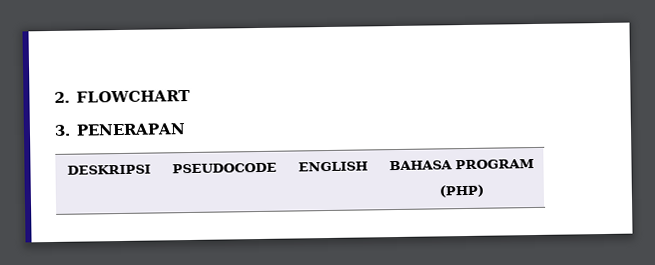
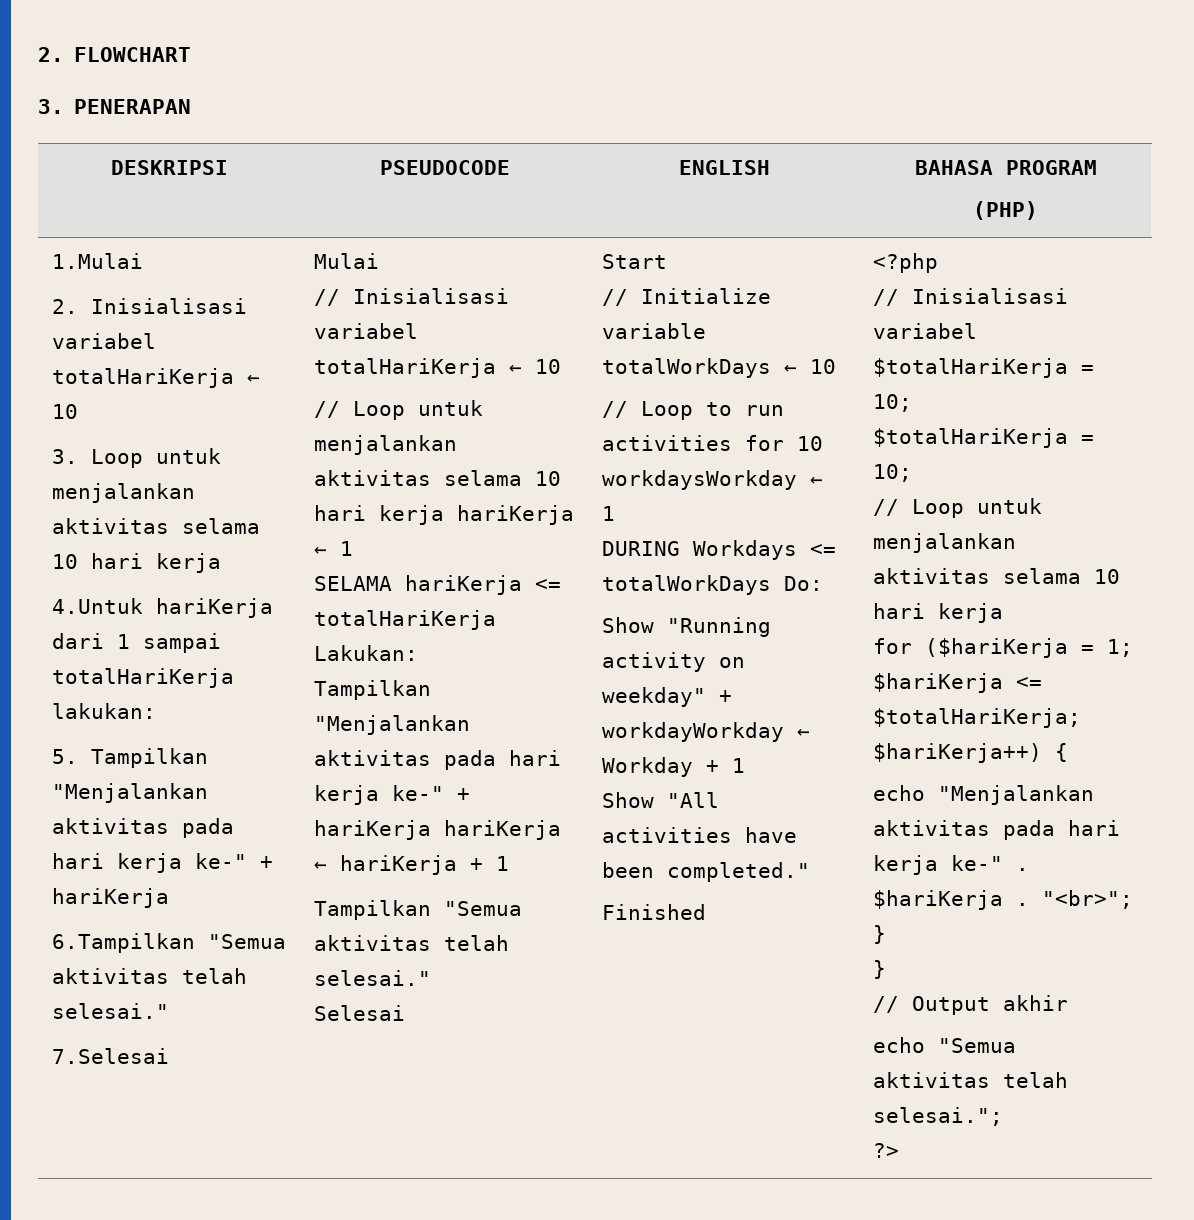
+ 1.Mulai
+ 2. Inisialisasi variabel totalHariKerja ← 10
+ 3. Loop untuk menjalankan aktivitas selama 10 hari kerja
+ 4.Untuk hariKerja dari 1 sampai totalHariKerja lakukan:
+ 5. Tampilkan "Menjalankan aktivitas pada hari kerja ke-" + hariKerja
+ 6.Tampilkan "Semua aktivitas telah selesai."
+ 7.Selesai | Mulai
+ // Inisialisasi variabel totalHariKerja ← 10
+ // Loop untuk menjalankan aktivitas selama 10 hari kerja hariKerja ← 1
+ SELAMA hariKerja <= totalHariKerja Lakukan:
+ Tampilkan "Menjalankan aktivitas pada hari kerja ke-" + hariKerja hariKerja ← hariKerja + 1
+ Tampilkan "Semua aktivitas telah selesai."
+ Selesai | Start
+ // Initialize variable totalWorkDays ← 10
+ // Loop to run activities for 10 workdaysWorkday ← 1
+ DURING Workdays <= totalWorkDays Do:
+ Show "Running activity on weekday" + workdayWorkday ← Workday + 1
+ Show "All activities have been completed."
+ Finished | <?php
+ // Inisialisasi variabel $totalHariKerja = 10;
+ $totalHariKerja = 10;
+ // Loop untuk menjalankan aktivitas selama 10 hari kerja
+ for ($hariKerja = 1; $hariKerja <= $totalHariKerja; $hariKerja++) {
+ echo "Menjalankan aktivitas pada hari kerja ke-" . $hariKerja . "<br>"; }
+ }
+ // Output akhir
+ echo "Semua aktivitas telah selesai.";
+ ?>

